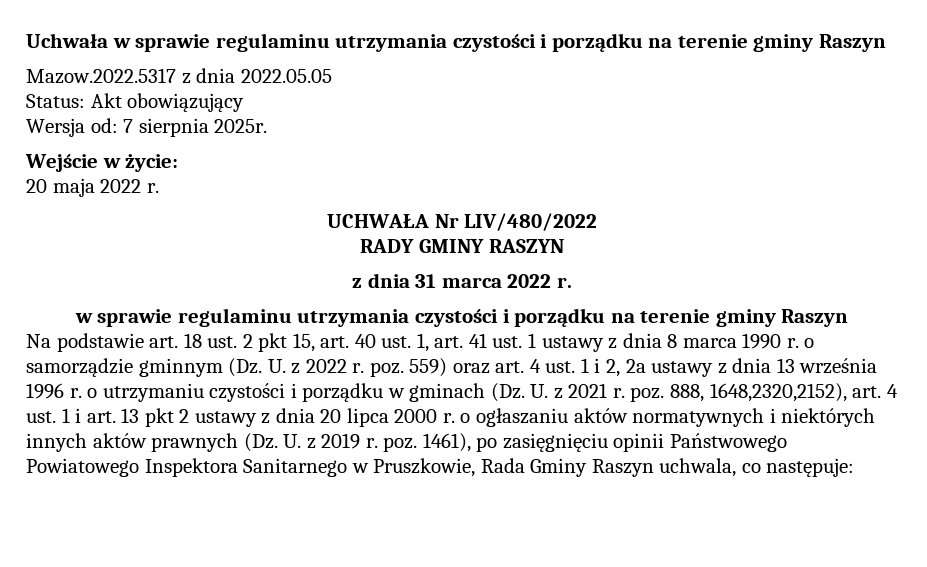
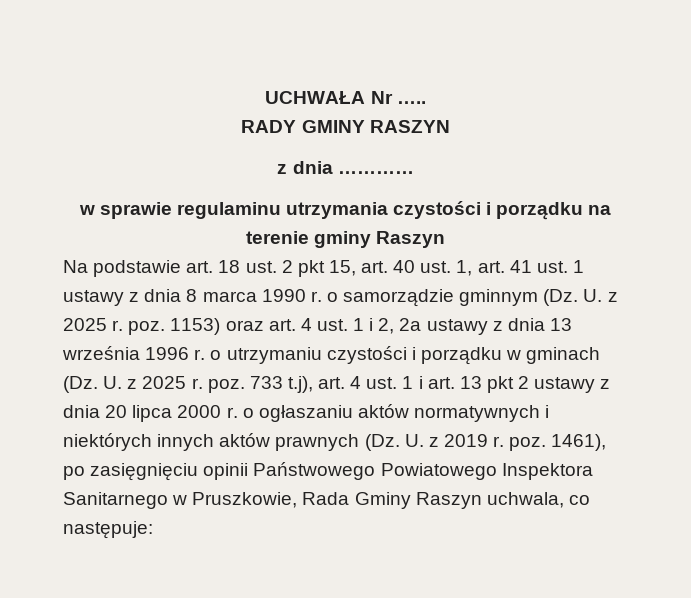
- Uchwała w sprawie regulaminu utrzymania czystości i porządku na terenie gminy Raszyn
- Mazow.2022.5317 z dnia 2022.05.05
- Status: Akt obowiązujący
- Wersja od: 7 sierpnia 2025r.
- Wejście w życie:
- 20 maja 2022 r.
- UCHWAŁA Nr LIV/480/2022
+ UCHWAŁA Nr …..
- z dnia 31 marca 2022 r.
+ z dnia …………
- Na podstawie art. 18 ust. 2 pkt 15, art. 40 ust. 1, art. 41 ust. 1 ustawy z dnia 8 marca 1990 r. o samorządzie gminnym (Dz. U. z 2022 r. poz. 559) oraz art. 4 ust. 1 i 2, 2a ustawy z dnia 13 września 1996 r. o utrzymaniu czystości i porządku w gminach (Dz. U. z 2021 r. poz. 888, 1648,2320,2152), art. 4 ust. 1 i art. 13 pkt 2 ustawy z dnia 20 lipca 2000 r. o ogłaszaniu aktów normatywnych i niektórych innych aktów prawnych (Dz. U. z 2019 r. poz. 1461), po zasięgnięciu opinii Państwowego Powiatowego Inspektora Sanitarnego w Pruszkowie, Rada Gminy Raszyn uchwala, co następuje:
+ Na podstawie art. 18 ust. 2 pkt 15, art. 40 ust. 1, art. 41 ust. 1 ustawy z dnia 8 marca 1990 r. o samorządzie gminnym (Dz. U. z 2025 r. poz. 1153) oraz art. 4 ust. 1 i 2, 2a ustawy z dnia 13 września 1996 r. o utrzymaniu czystości i porządku w gminach (Dz. U. z 2025 r. poz. 733 t.j), art. 4 ust. 1 i art. 13 pkt 2 ustawy z dnia 20 lipca 2000 r. o ogłaszaniu aktów normatywnych i niektórych innych aktów prawnych (Dz. U. z 2019 r. poz. 1461), po zasięgnięciu opinii Państwowego Powiatowego Inspektora Sanitarnego w Pruszkowie, Rada Gminy Raszyn uchwala, co następuje:

